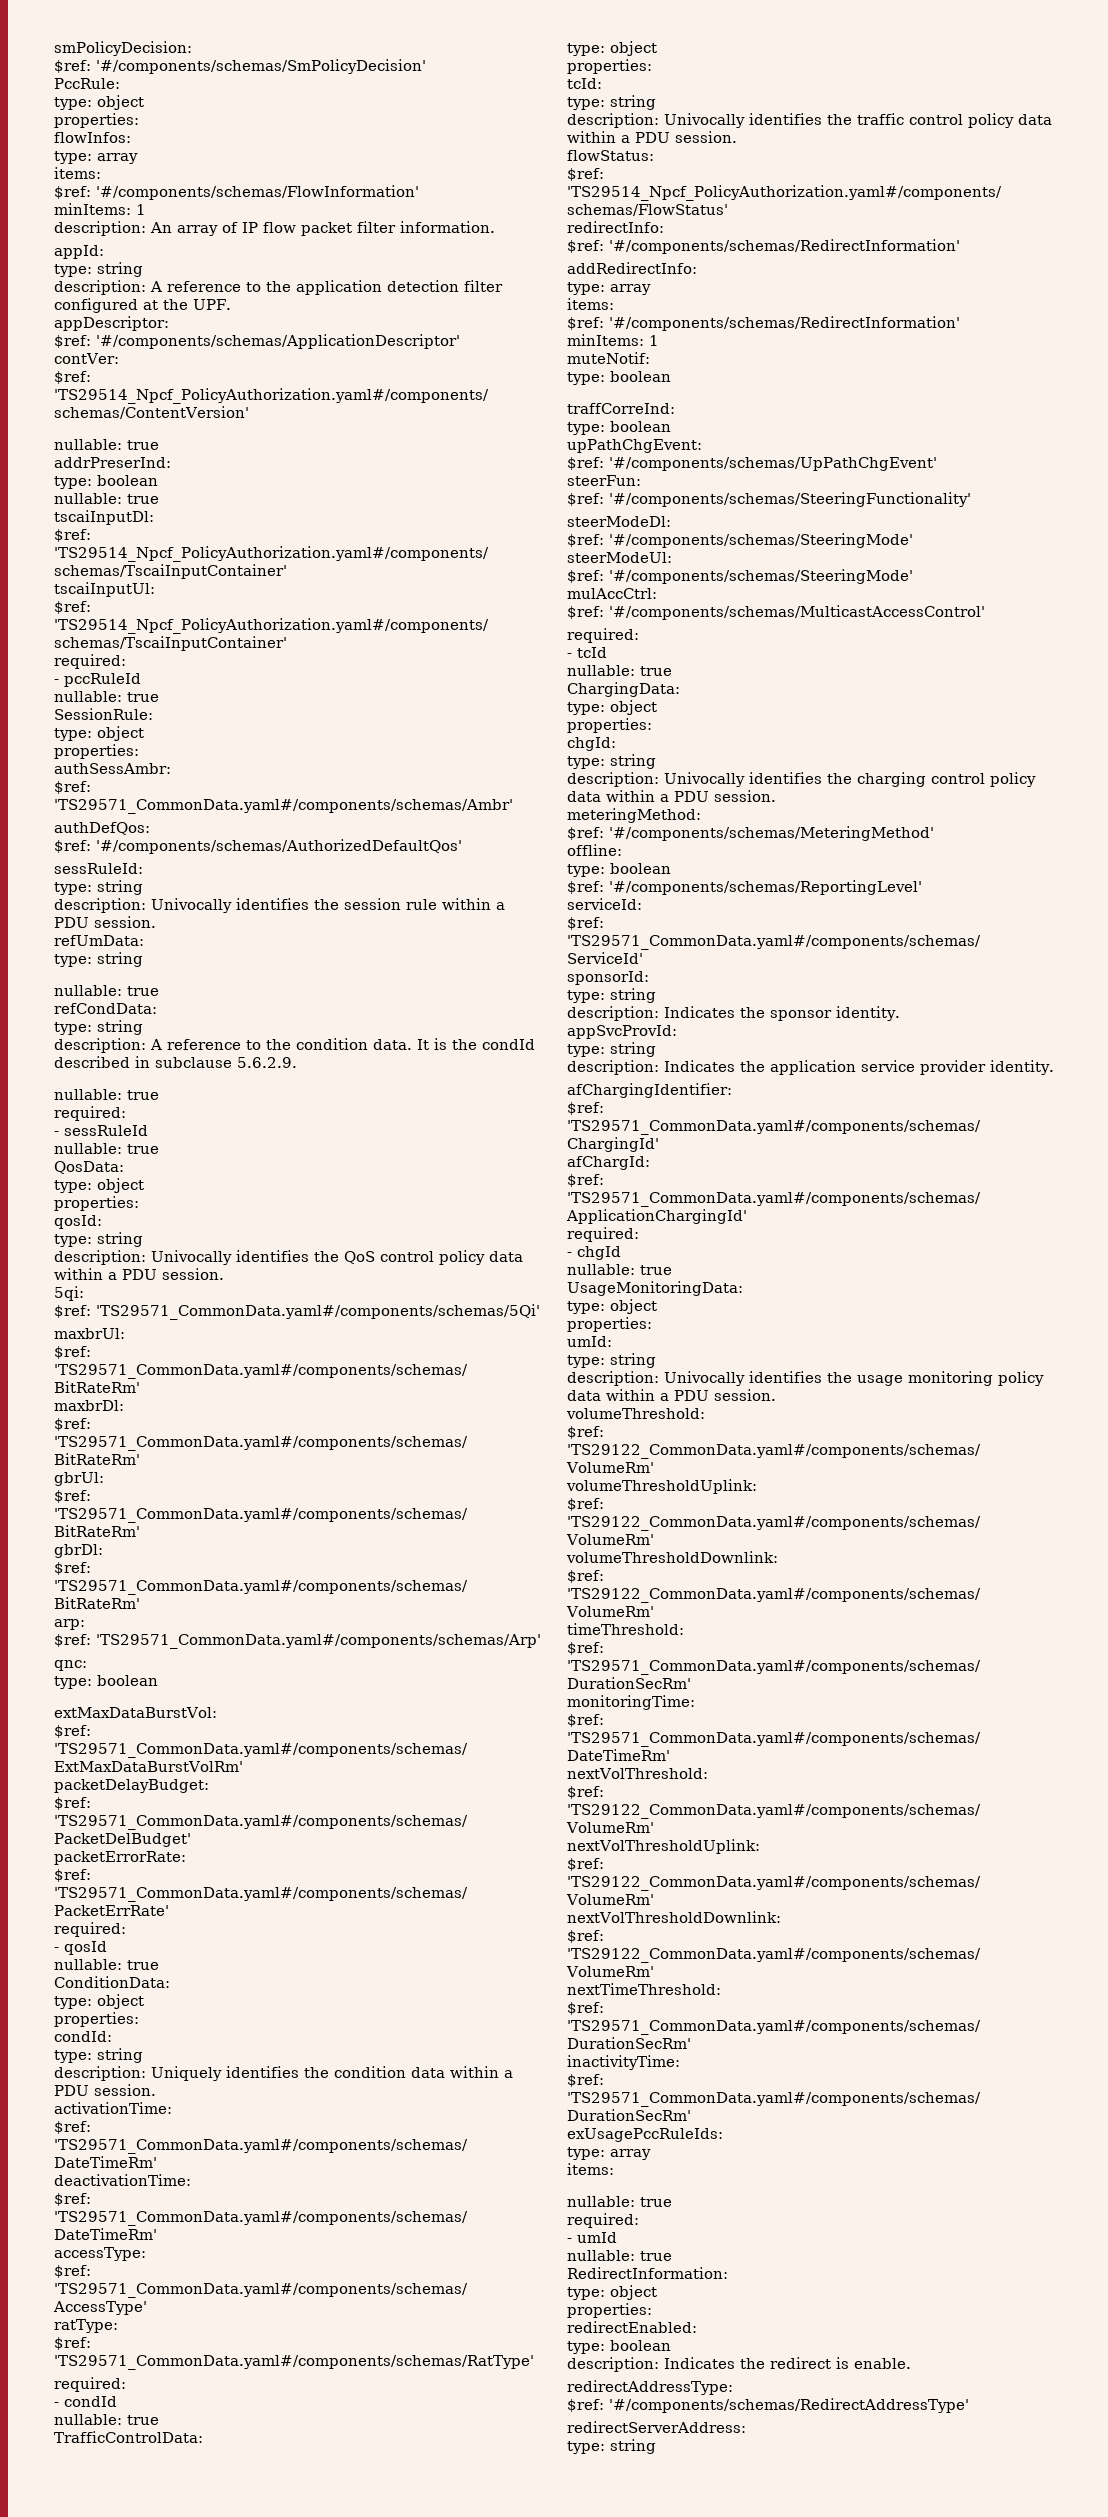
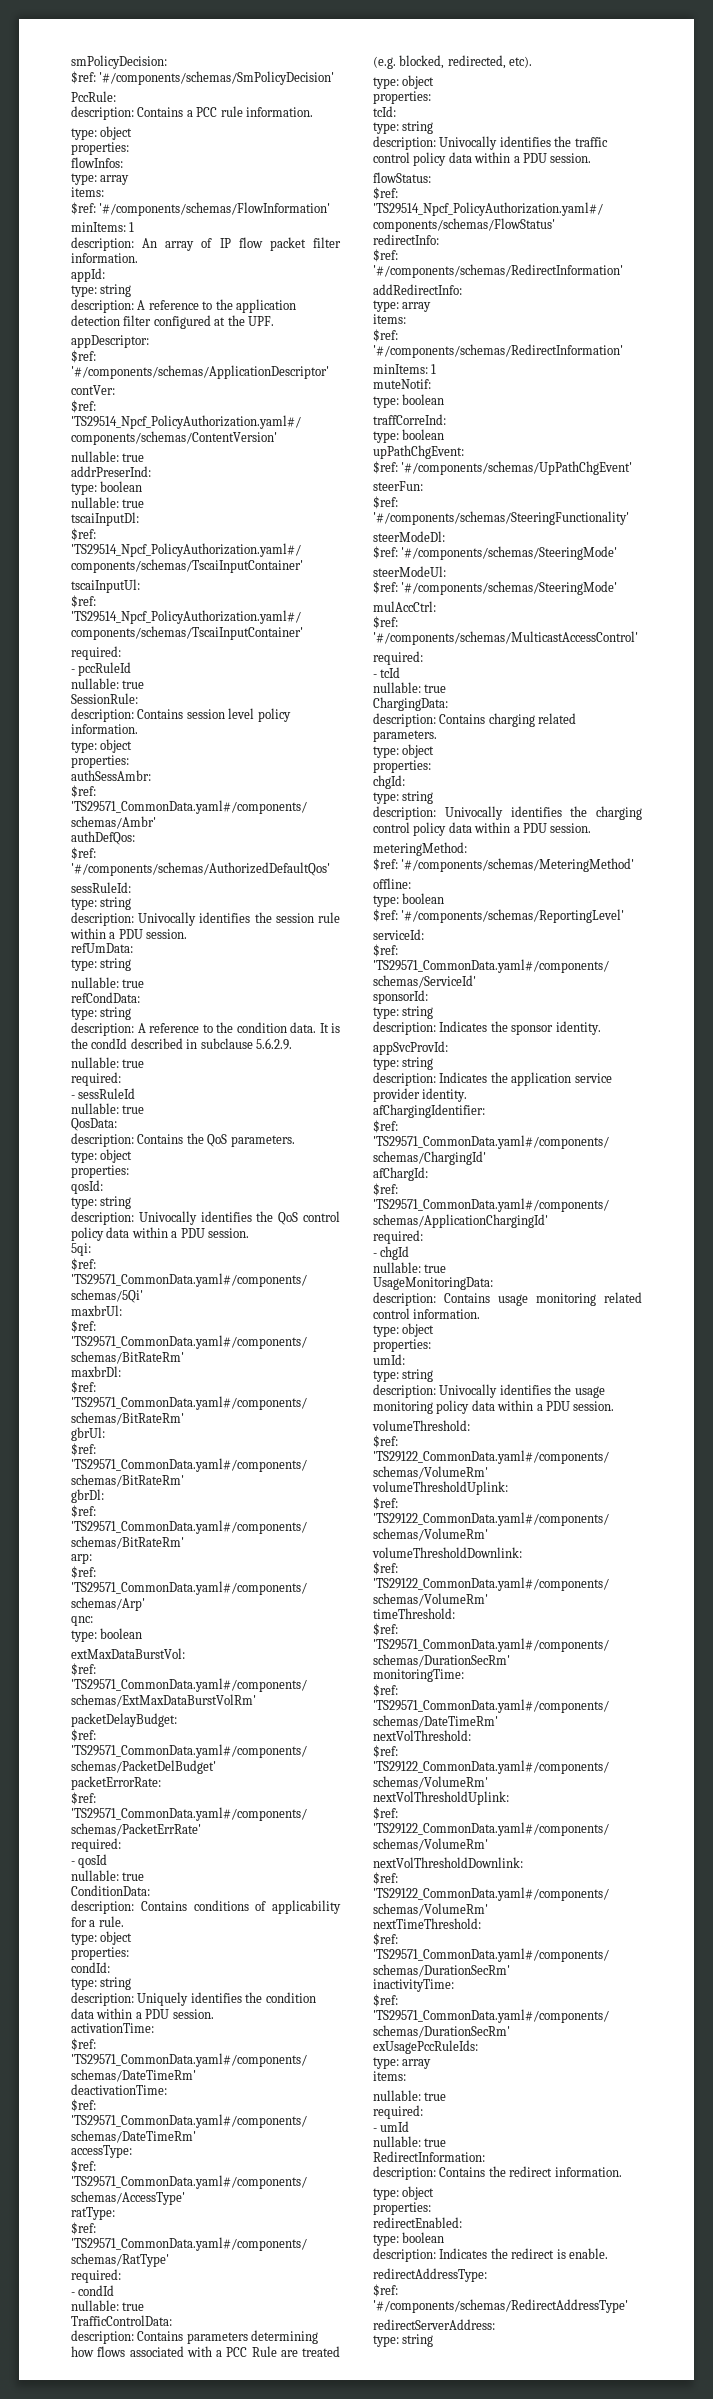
+ description: Contains a PCC rule information.
+ description: Contains session level policy information.
+ description: Contains the QoS parameters.
+ description: Contains conditions of applicability for a rule.
+ description: Contains parameters determining how flows associated with a PCC Rule are treated (e.g. blocked, redirected, etc).
+ description: Contains charging related parameters.
+ description: Contains usage monitoring related control information.
+ description: Contains the redirect information.

